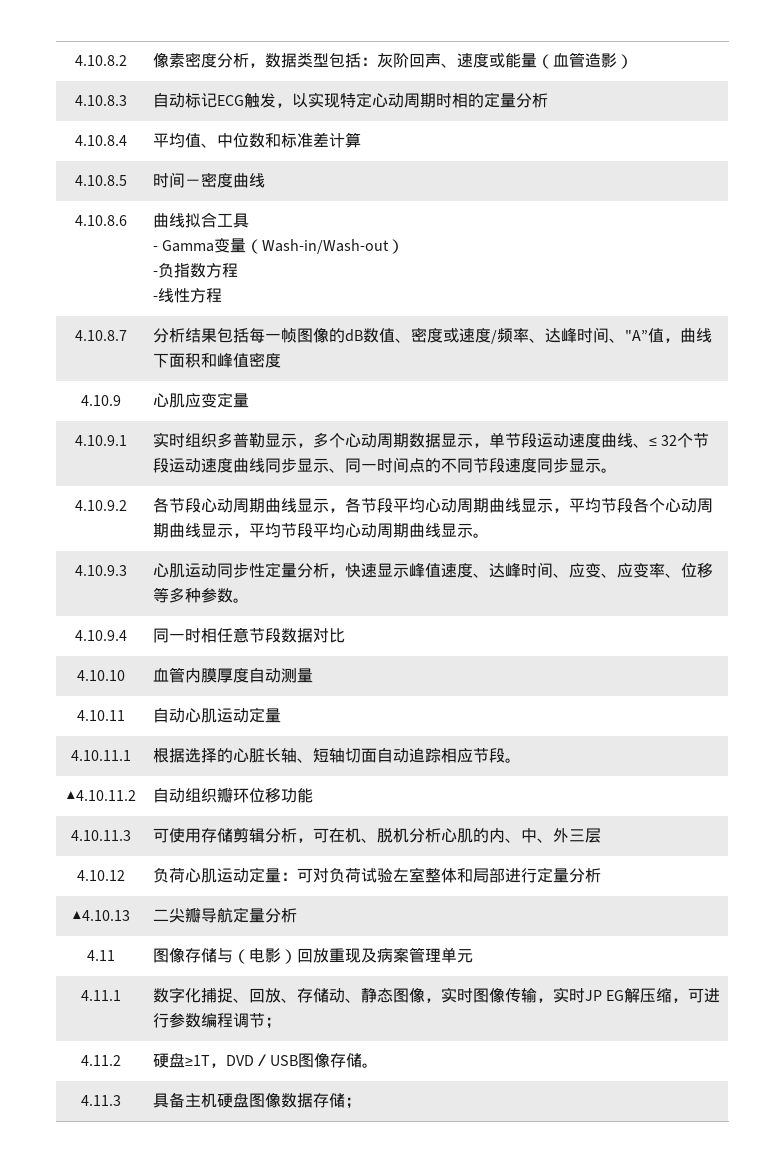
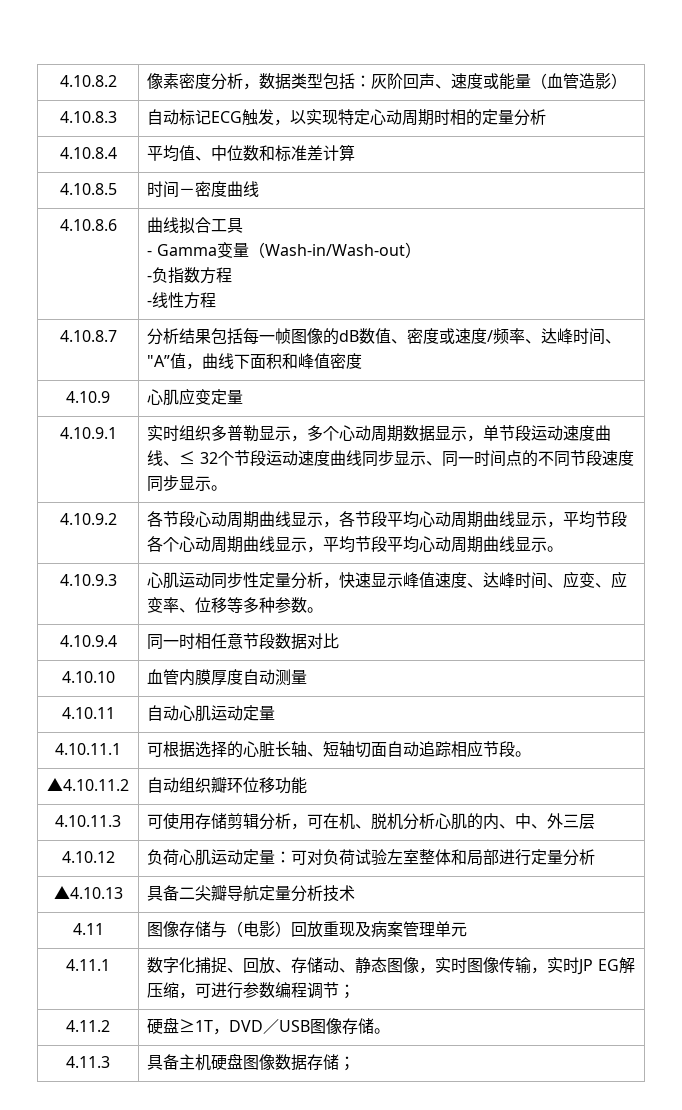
- 4.10.11.1 | 根据选择的心脏长轴、短轴切面自动追踪相应节段。
+ 4.10.11.1 | 可根据选择的心脏长轴、短轴切面自动追踪相应节段。
- ▲4.10.13 | 二尖瓣导航定量分析
+ ▲4.10.13 | 具备二尖瓣导航定量分析技术

